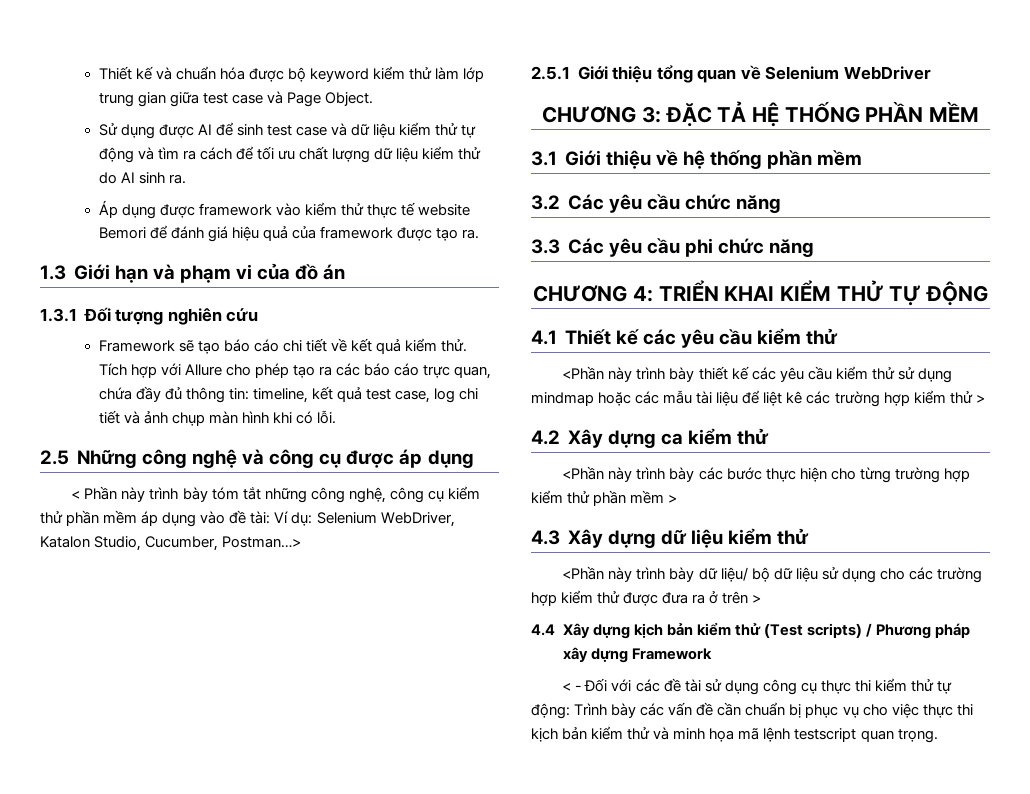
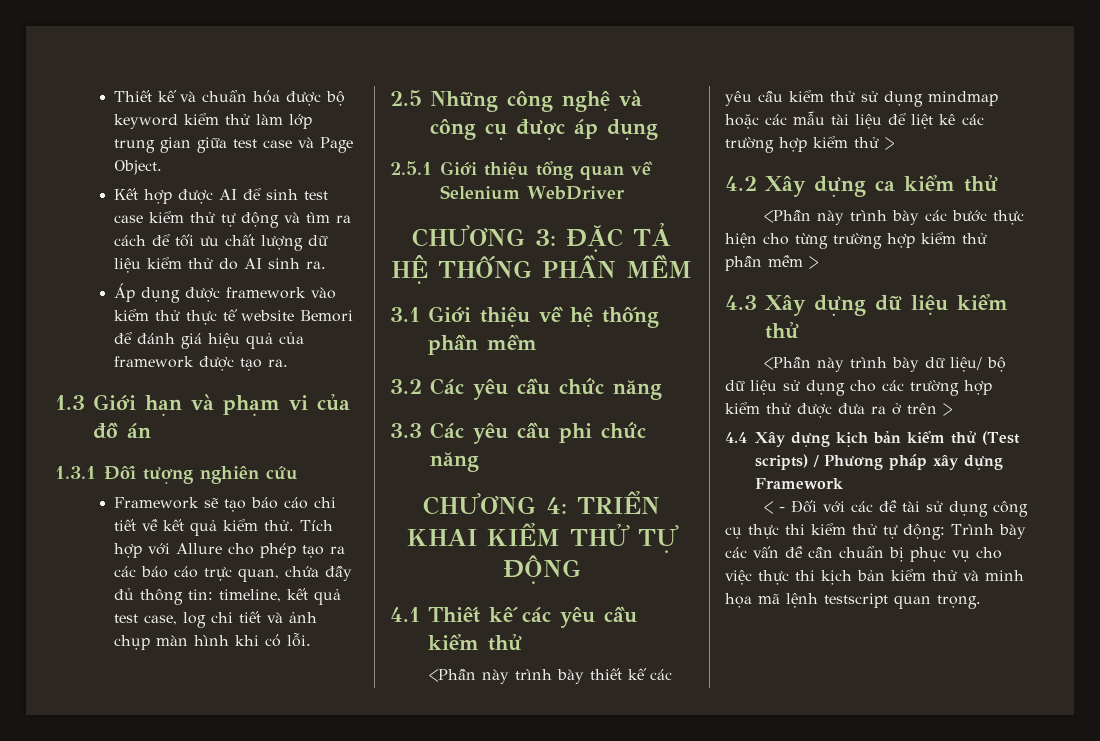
- Sử dụng được AI để sinh test case và dữ liệu kiểm thử tự động và tìm ra cách để tối ưu chất lượng dữ liệu kiểm thử do AI sinh ra.
+ Kết hợp được AI để sinh test case kiểm thử tự động và tìm ra cách để tối ưu chất lượng dữ liệu kiểm thử do AI sinh ra.
- < Phần này trình bày tóm tắt những công nghệ, công cụ kiểm thử phần mềm áp dụng vào đề tài: Ví dụ: Selenium WebDriver, Katalon Studio, Cucumber, Postman…>

